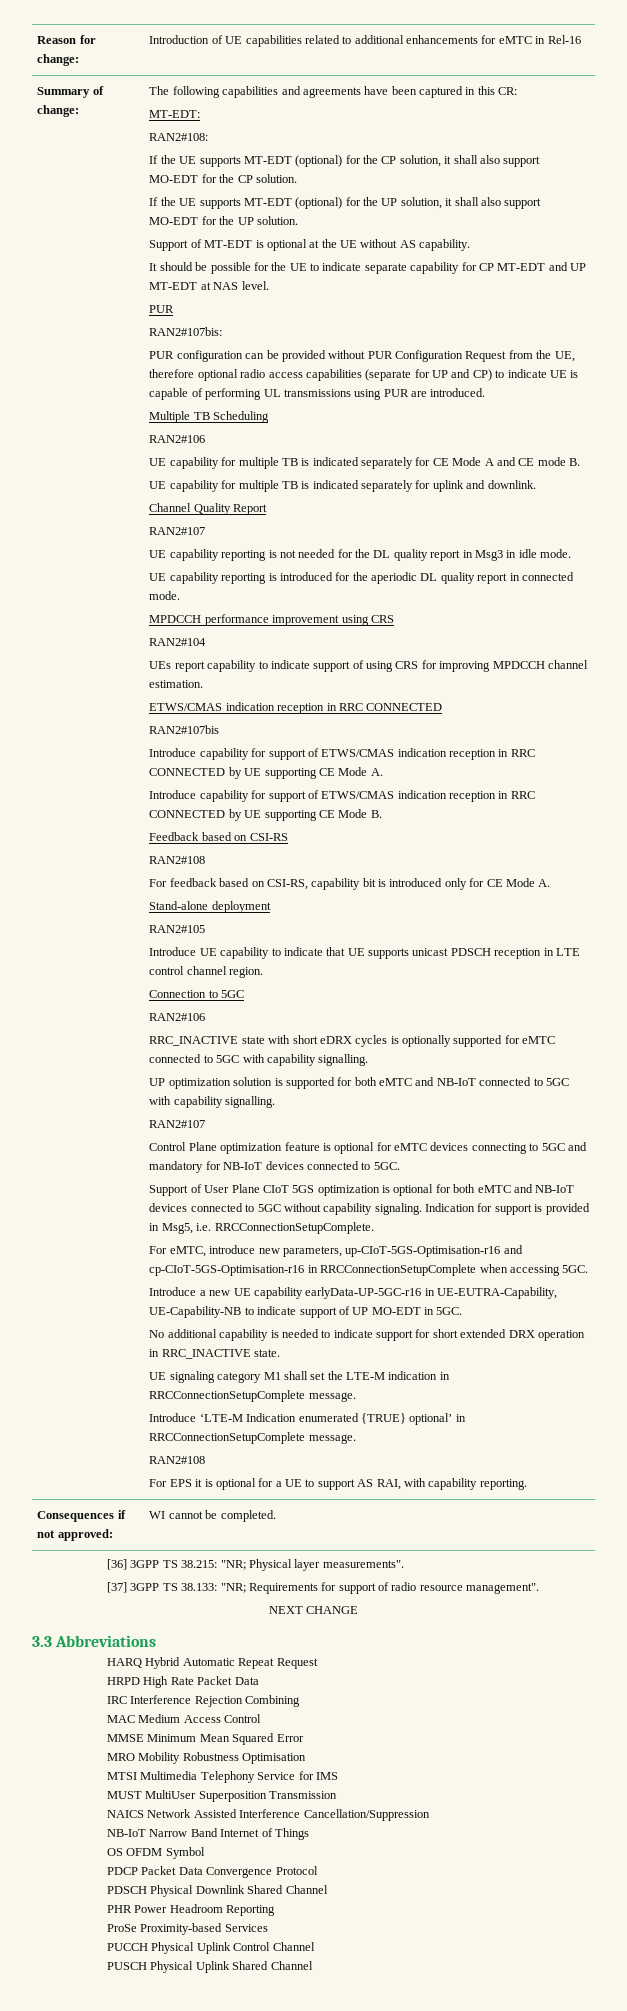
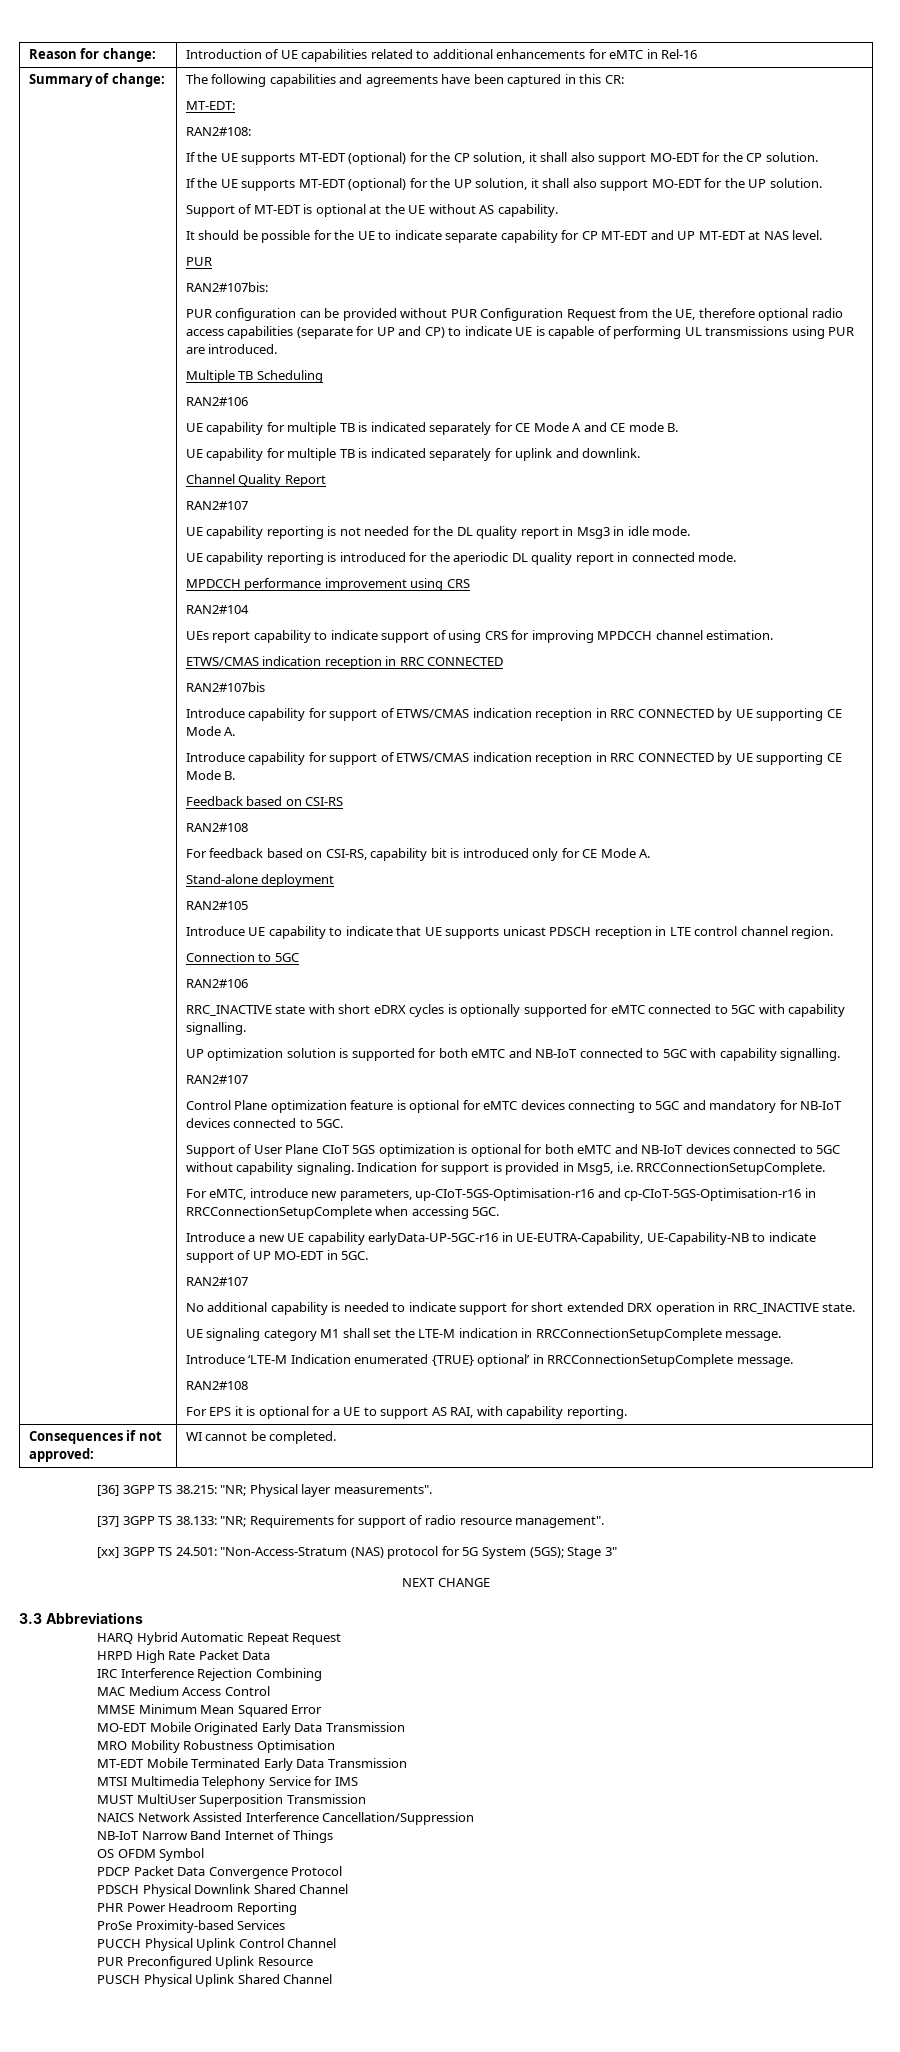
  Introduce a new UE capability earlyData-UP-5GC-r16 in UE-EUTRA-Capability, UE-Capability-NB to indicate support of UP MO-EDT in 5GC.
+ RAN2#107
+ [xx] 3GPP TS 24.501: "Non-Access-Stratum (NAS) protocol for 5G System (5GS); Stage 3"
+ MO-EDT Mobile Originated Early Data Transmission
  MRO Mobility Robustness Optimisation
+ MT-EDT Mobile Terminated Early Data Transmission
+ PUR Preconfigured Uplink Resource

